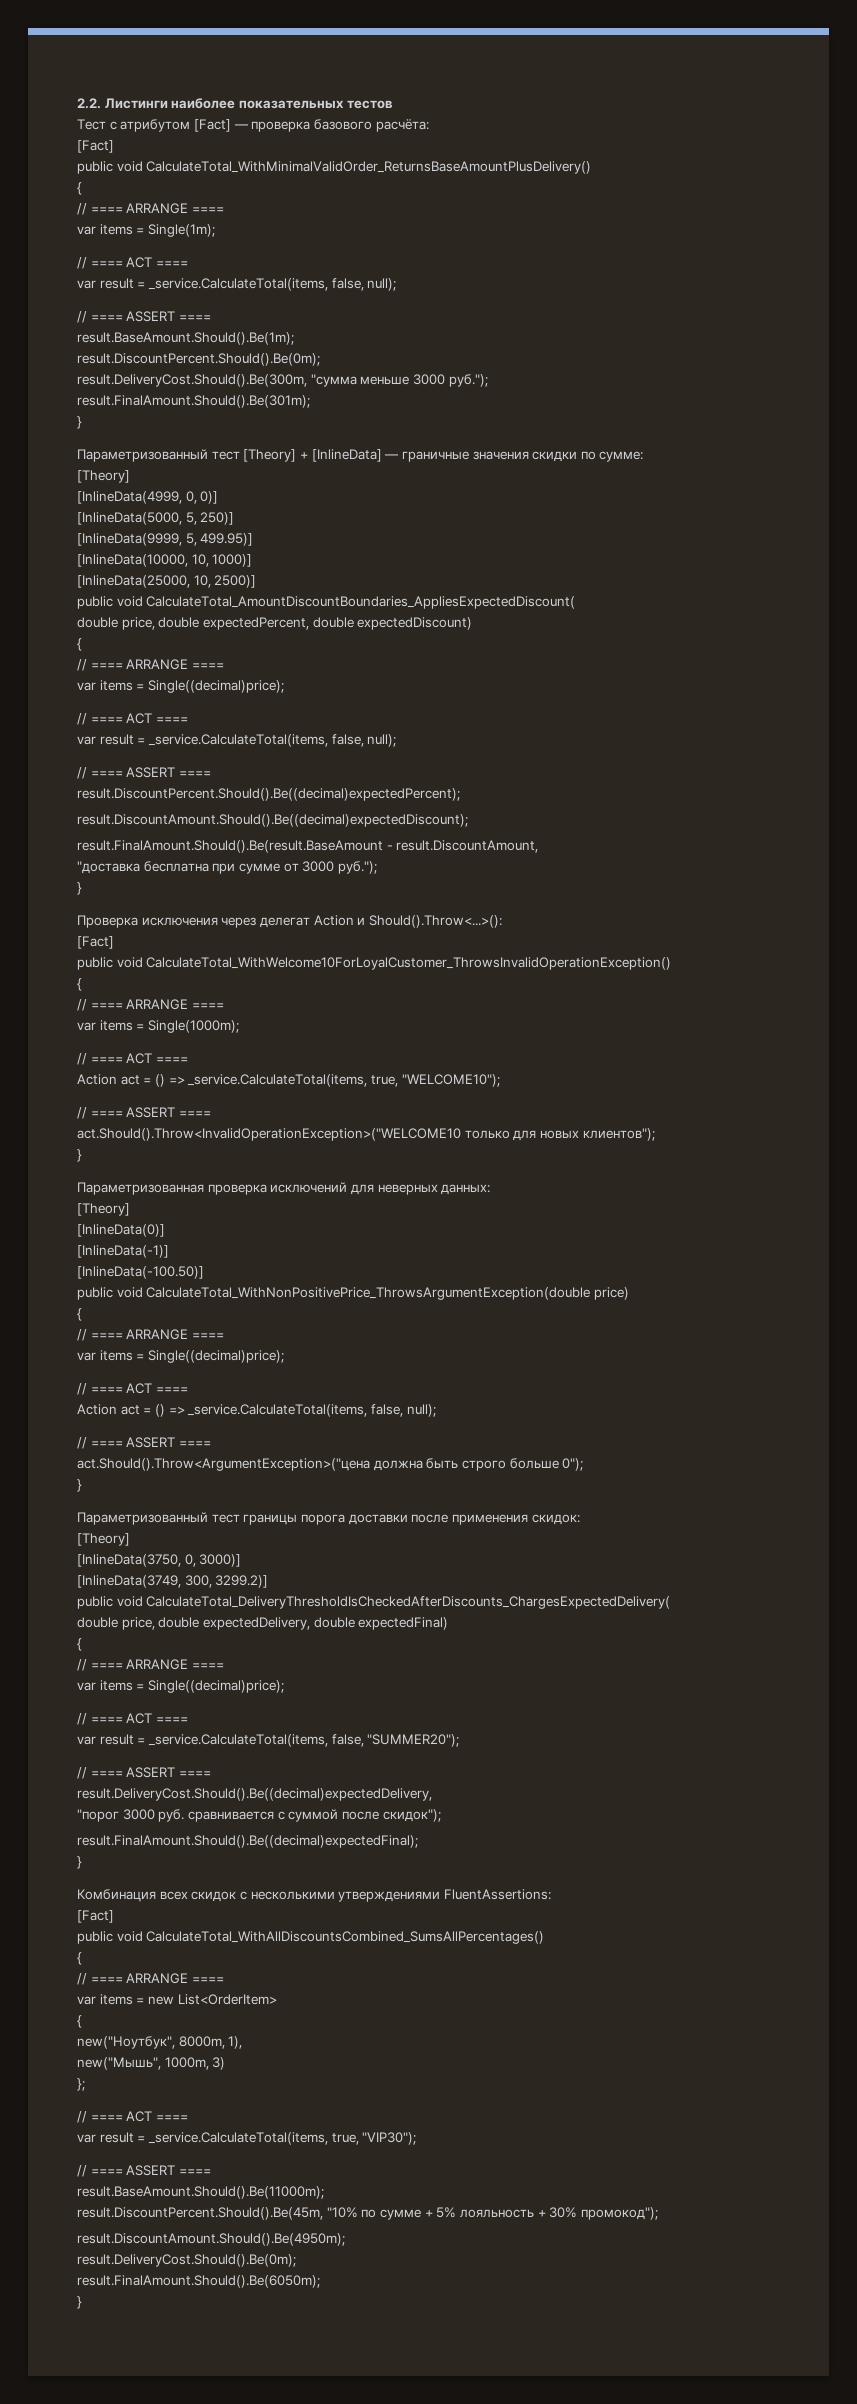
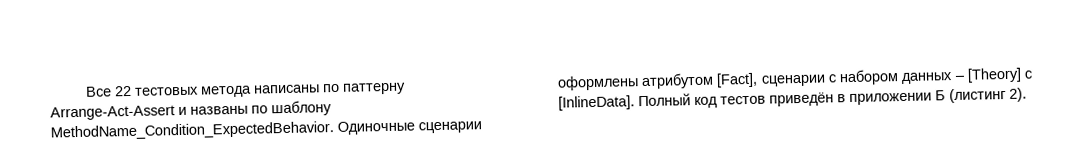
- 2.2. Листинги наиболее показательных тестов
- Тест с атрибутом [Fact] — проверка базового расчёта:
- [Fact]
- public void CalculateTotal_WithMinimalValidOrder_ReturnsBaseAmountPlusDelivery()
- {
- // ==== ARRANGE ====
- var items = Single(1m);
- // ==== ACT ====
- var result = _service.CalculateTotal(items, false, null);
- // ==== ASSERT ====
- result.BaseAmount.Should().Be(1m);
- result.DiscountPercent.Should().Be(0m);
- result.DeliveryCost.Should().Be(300m, "сумма меньше 3000 руб.");
- result.FinalAmount.Should().Be(301m);
- }
- Параметризованный тест [Theory] + [InlineData] — граничные значения скидки по сумме:
- [Theory]
- [InlineData(4999, 0, 0)]
- [InlineData(5000, 5, 250)]
- [InlineData(9999, 5, 499.95)]
- [InlineData(10000, 10, 1000)]
- [InlineData(25000, 10, 2500)]
- public void CalculateTotal_AmountDiscountBoundaries_AppliesExpectedDiscount(
- double price, double expectedPercent, double expectedDiscount)
- {
- // ==== ARRANGE ====
- var items = Single((decimal)price);
- // ==== ACT ====
- var result = _service.CalculateTotal(items, false, null);
- // ==== ASSERT ====
- result.DiscountPercent.Should().Be((decimal)expectedPercent);
- result.DiscountAmount.Should().Be((decimal)expectedDiscount);
- result.FinalAmount.Should().Be(result.BaseAmount - result.DiscountAmount,
- "доставка бесплатна при сумме от 3000 руб.");
- }
- Проверка исключения через делегат Action и Should().Throw<...>():
- [Fact]
- public void CalculateTotal_WithWelcome10ForLoyalCustomer_ThrowsInvalidOperationException()
- {
- // ==== ARRANGE ====
- var items = Single(1000m);
- // ==== ACT ====
- Action act = () => _service.CalculateTotal(items, true, "WELCOME10");
- // ==== ASSERT ====
- act.Should().Throw<InvalidOperationException>("WELCOME10 только для новых клиентов");
- }
- Параметризованная проверка исключений для неверных данных:
- [Theory]
- [InlineData(0)]
- [InlineData(-1)]
- [InlineData(-100.50)]
- public void CalculateTotal_WithNonPositivePrice_ThrowsArgumentException(double price)
- {
- // ==== ARRANGE ====
- var items = Single((decimal)price);
- // ==== ACT ====
- Action act = () => _service.CalculateTotal(items, false, null);
- // ==== ASSERT ====
- act.Should().Throw<ArgumentException>("цена должна быть строго больше 0");
- }
- Параметризованный тест границы порога доставки после применения скидок:
- [Theory]
- [InlineData(3750, 0, 3000)]
- [InlineData(3749, 300, 3299.2)]
- public void CalculateTotal_DeliveryThresholdIsCheckedAfterDiscounts_ChargesExpectedDelivery(
- double price, double expectedDelivery, double expectedFinal)
- {
- // ==== ARRANGE ====
- var items = Single((decimal)price);
- // ==== ACT ====
- var result = _service.CalculateTotal(items, false, "SUMMER20");
- // ==== ASSERT ====
- result.DeliveryCost.Should().Be((decimal)expectedDelivery,
- "порог 3000 руб. сравнивается с суммой после скидок");
- result.FinalAmount.Should().Be((decimal)expectedFinal);
- }
- Комбинация всех скидок с несколькими утверждениями FluentAssertions:
- [Fact]
- public void CalculateTotal_WithAllDiscountsCombined_SumsAllPercentages()
- {
- // ==== ARRANGE ====
- var items = new List<OrderItem>
- {
- new("Ноутбук", 8000m, 1),
- new("Мышь", 1000m, 3)
- };
- // ==== ACT ====
- var result = _service.CalculateTotal(items, true, "VIP30");
- // ==== ASSERT ====
- result.BaseAmount.Should().Be(11000m);
- result.DiscountPercent.Should().Be(45m, "10% по сумме + 5% лояльность + 30% промокод");
- result.DiscountAmount.Should().Be(4950m);
- result.DeliveryCost.Should().Be(0m);
- result.FinalAmount.Should().Be(6050m);
- }
+ Все 22 тестовых метода написаны по паттерну Arrange-Act-Assert и названы по шаблону MethodName_Condition_ExpectedBehavior. Одиночные сценарии оформлены атрибутом [Fact], сценарии с набором данных – [Theory] с [InlineData]. Полный код тестов приведён в приложении Б (листинг 2).

